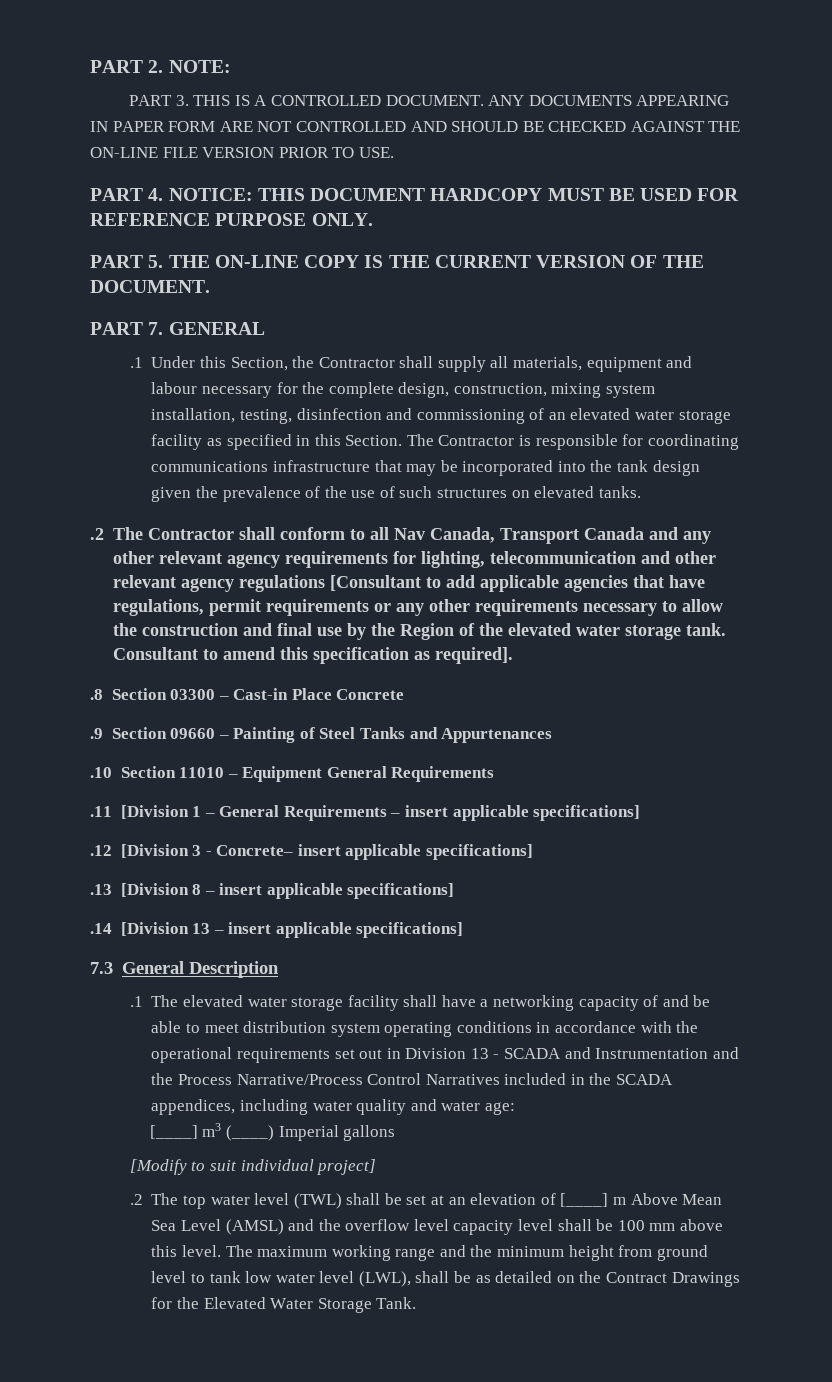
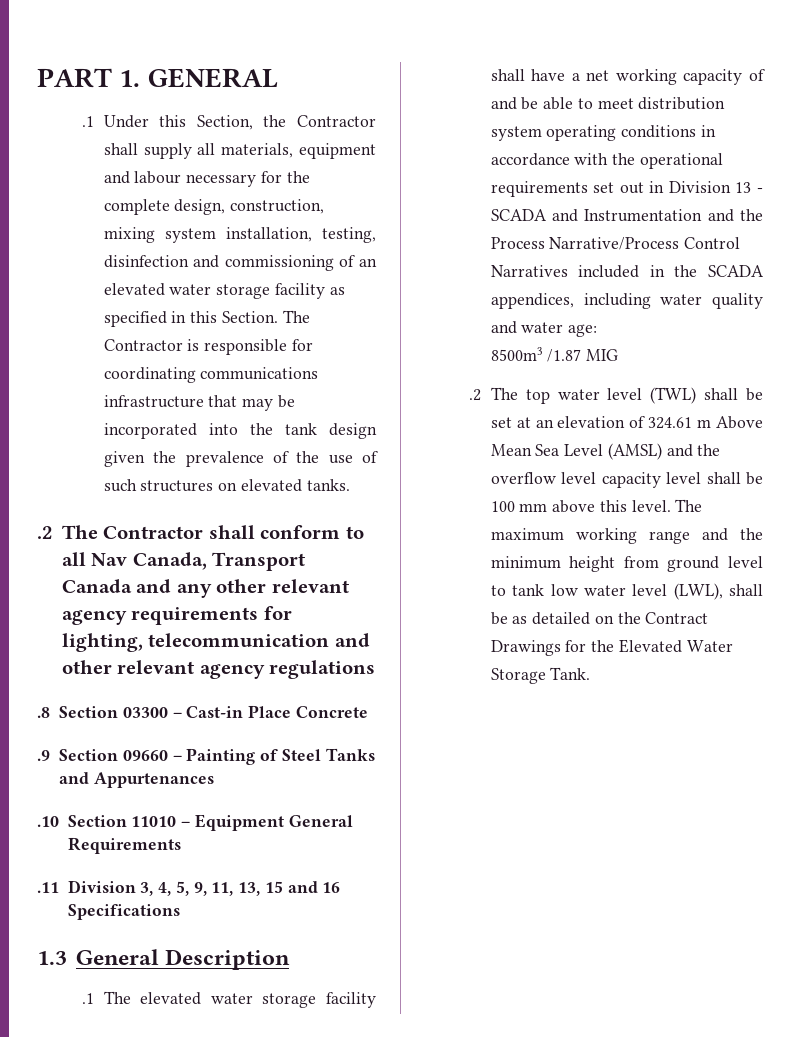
- PART 2. NOTE:
- PART 3. THIS IS A CONTROLLED DOCUMENT. ANY DOCUMENTS APPEARING IN PAPER FORM ARE NOT CONTROLLED AND SHOULD BE CHECKED AGAINST THE ON-LINE FILE VERSION PRIOR TO USE.
- PART 4. NOTICE: THIS DOCUMENT HARDCOPY MUST BE USED FOR REFERENCE PURPOSE ONLY.
- PART 5. THE ON-LINE COPY IS THE CURRENT VERSION OF THE DOCUMENT.
- PART 7. GENERAL
+ PART 1. GENERAL
- .2 The Contractor shall conform to all Nav Canada, Transport Canada and any other relevant agency requirements for lighting, telecommunication and other relevant agency regulations [Consultant to add applicable agencies that have regulations, permit requirements or any other requirements necessary to allow the construction and final use by the Region of the elevated water storage tank. Consultant to amend this specification as required].
+ .2 The Contractor shall conform to all Nav Canada, Transport Canada and any other relevant agency requirements for lighting, telecommunication and other relevant agency regulations
- .11 [Division 1 – General Requirements – insert applicable specifications]
- .12 [Division 3 - Concrete– insert applicable specifications]
- .13 [Division 8 – insert applicable specifications]
- .14 [Division 13 – insert applicable specifications]
- 7.3 General Description
+ .11 Division 3, 4, 5, 9, 11, 13, 15 and 16 Specifications
+ 1.3 General Description
- .1 The elevated water storage facility shall have a networking capacity of and be able to meet distribution system operating conditions in accordance with the operational requirements set out in Division 13 - SCADA and Instrumentation and the Process Narrative/Process Control Narratives included in the SCADA appendices, including water quality and water age:
+ .1 The elevated water storage facility shall have a net working capacity of and be able to meet distribution system operating conditions in accordance with the operational requirements set out in Division 13 - SCADA and Instrumentation and the Process Narrative/Process Control Narratives included in the SCADA appendices, including water quality and water age:
- [____] m3 (____) Imperial gallons
- [Modify to suit individual project]
+ 8500m3 /1.87 MIG
- .2 The top water level (TWL) shall be set at an elevation of [____] m Above Mean Sea Level (AMSL) and the overflow level capacity level shall be 100 mm above this level.
+ .2 The top water level (TWL) shall be set at an elevation of 324.61 m Above Mean Sea Level (AMSL) and the overflow level capacity level shall be 100 mm above this level.

